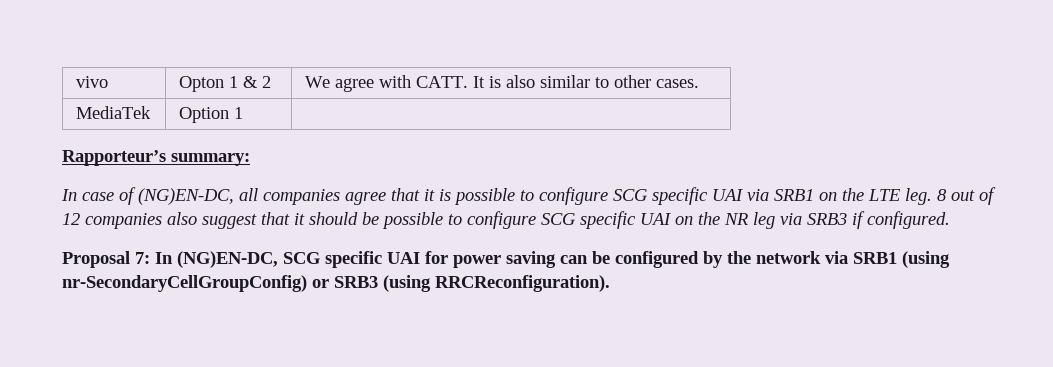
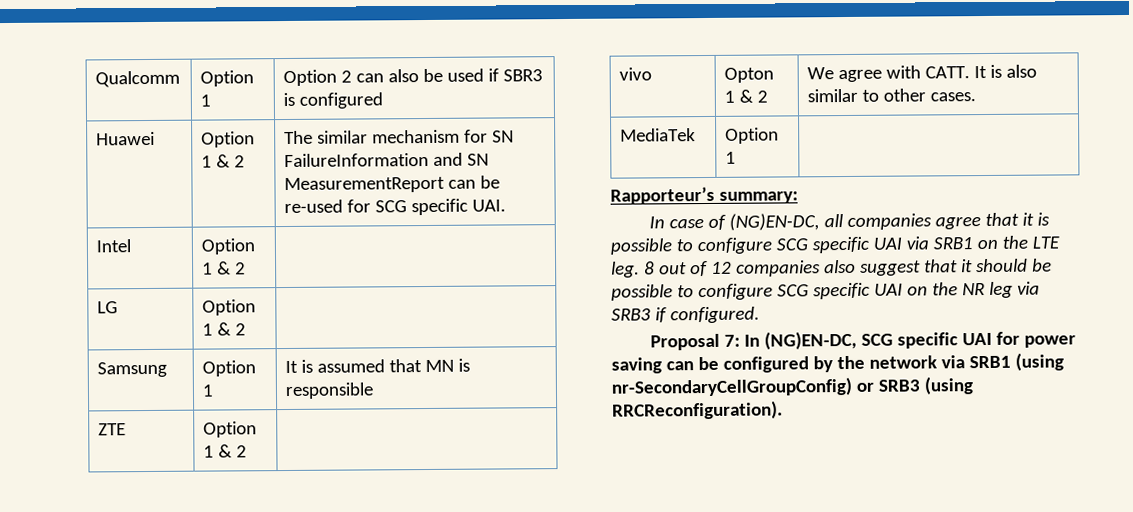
+ Qualcomm | Option 1 | Option 2 can also be used if SBR3 is configured
+ Huawei | Option 1 & 2 | The similar mechanism for SN FailureInformation and SN MeasurementReport can be re-used for SCG specific UAI.
+ Intel | Option 1 & 2 |
+ LG | Option 1 & 2 |
+ Samsung | Option 1 | It is assumed that MN is responsible
+ ZTE | Option 1 & 2 |

